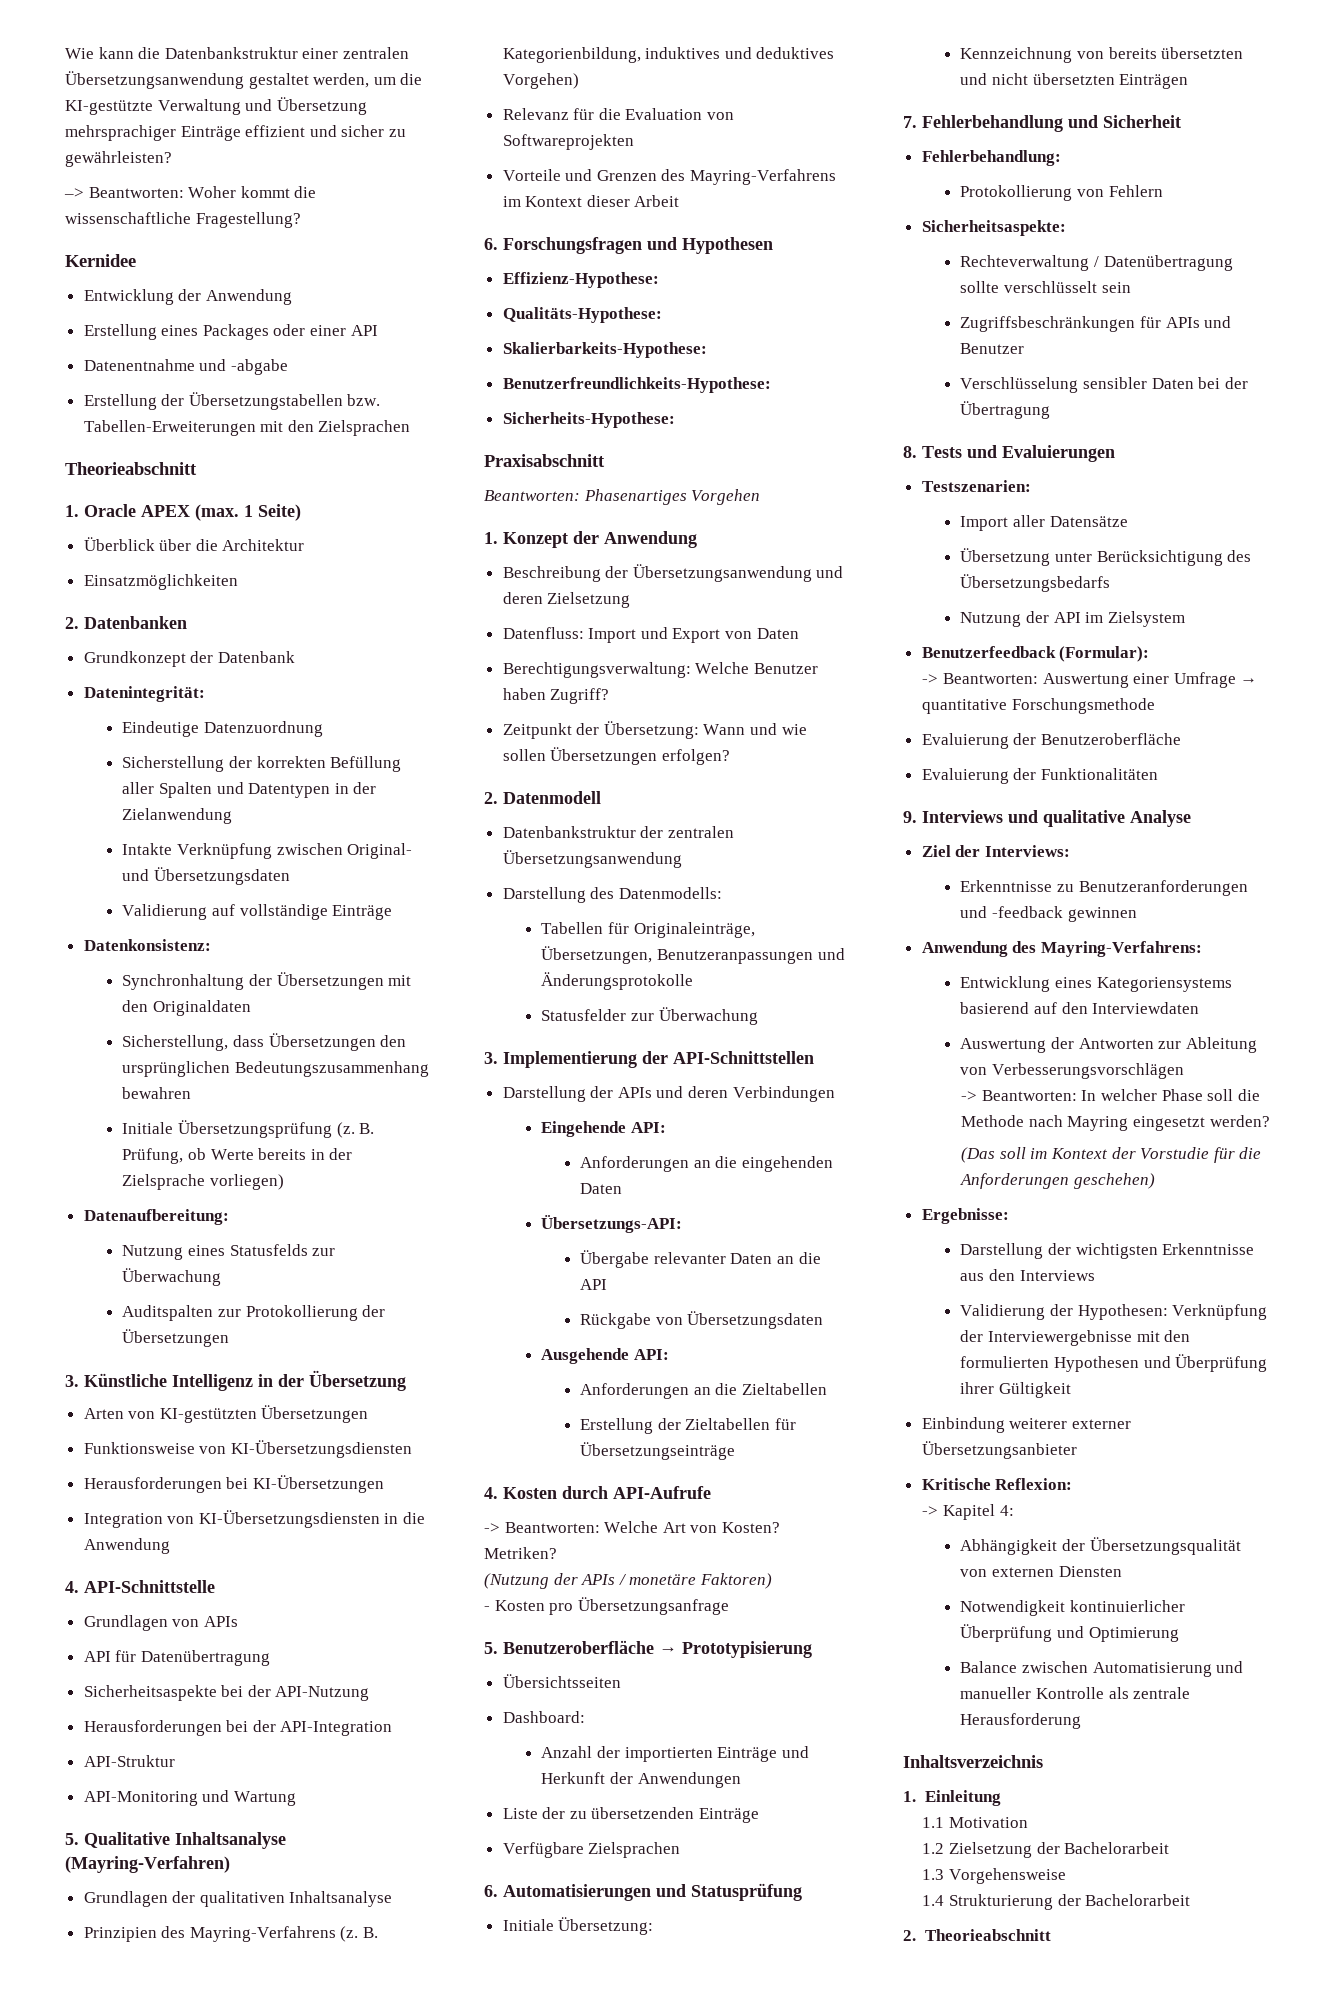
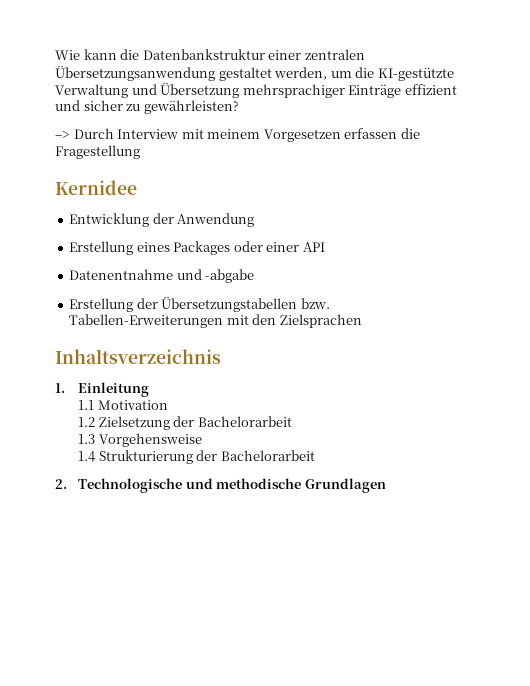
- –> Beantworten: Woher kommt die wissenschaftliche Fragestellung?
+ –> Durch Interview mit meinem Vorgesetzen erfassen die Fragestellung
  Erstellung der Übersetzungstabellen bzw. Tabellen-Erweiterungen mit den Zielsprachen
- Theorieabschnitt
- 1. Oracle APEX (max. 1 Seite)
- Überblick über die Architektur
- Einsatzmöglichkeiten
- 2. Datenbanken
- Grundkonzept der Datenbank
- Datenintegrität:
- Eindeutige Datenzuordnung
- Sicherstellung der korrekten Befüllung aller Spalten und Datentypen in der Zielanwendung
- Intakte Verknüpfung zwischen Original- und Übersetzungsdaten
- Validierung auf vollständige Einträge
- Datenkonsistenz:
- Synchronhaltung der Übersetzungen mit den Originaldaten
- Sicherstellung, dass Übersetzungen den ursprünglichen Bedeutungszusammenhang bewahren
- Initiale Übersetzungsprüfung (z. B. Prüfung, ob Werte bereits in der Zielsprache vorliegen)
- Datenaufbereitung:
- Nutzung eines Statusfelds zur Überwachung
- Auditspalten zur Protokollierung der Übersetzungen
- 3. Künstliche Intelligenz in der Übersetzung
- Arten von KI-gestützten Übersetzungen
- Funktionsweise von KI-Übersetzungsdiensten
- Herausforderungen bei KI-Übersetzungen
- Integration von KI-Übersetzungsdiensten in die Anwendung
- 4. API-Schnittstelle
- Grundlagen von APIs
- API für Datenübertragung
- Sicherheitsaspekte bei der API-Nutzung
- Herausforderungen bei der API-Integration
- API-Struktur
- API-Monitoring und Wartung
- 5. Qualitative Inhaltsanalyse (Mayring-Verfahren)
- Grundlagen der qualitativen Inhaltsanalyse
- Prinzipien des Mayring-Verfahrens (z. B. Kategorienbildung, induktives und deduktives Vorgehen)
- Relevanz für die Evaluation von Softwareprojekten
- Vorteile und Grenzen des Mayring-Verfahrens im Kontext dieser Arbeit
- 6. Forschungsfragen und Hypothesen
- Effizienz-Hypothese:
- Qualitäts-Hypothese:
- Skalierbarkeits-Hypothese:
- Benutzerfreundlichkeits-Hypothese:
- Sicherheits-Hypothese:
- Praxisabschnitt
- Beantworten: Phasenartiges Vorgehen
- 1. Konzept der Anwendung
- Beschreibung der Übersetzungsanwendung und deren Zielsetzung
- Datenfluss: Import und Export von Daten
- Berechtigungsverwaltung: Welche Benutzer haben Zugriff?
- Zeitpunkt der Übersetzung: Wann und wie sollen Übersetzungen erfolgen?
- 2. Datenmodell
- Datenbankstruktur der zentralen Übersetzungsanwendung
- Darstellung des Datenmodells:
- Tabellen für Originaleinträge, Übersetzungen, Benutzeranpassungen und Änderungsprotokolle
- Statusfelder zur Überwachung
- 3. Implementierung der API-Schnittstellen
- Darstellung der APIs und deren Verbindungen
- Eingehende API:
- Anforderungen an die eingehenden Daten
- Übersetzungs-API:
- Übergabe relevanter Daten an die API
- Rückgabe von Übersetzungsdaten
- Ausgehende API:
- Anforderungen an die Zieltabellen
- Erstellung der Zieltabellen für Übersetzungseinträge
- 4. Kosten durch API-Aufrufe
- -> Beantworten: Welche Art von Kosten? Metriken?
- (Nutzung der APIs / monetäre Faktoren)
- - Kosten pro Übersetzungsanfrage
- 5. Benutzeroberfläche → Prototypisierung
- Übersichtsseiten
- Dashboard:
- Anzahl der importierten Einträge und Herkunft der Anwendungen
- Liste der zu übersetzenden Einträge
- Verfügbare Zielsprachen
- 6. Automatisierungen und Statusprüfung
- Initiale Übersetzung:
- Kennzeichnung von bereits übersetzten und nicht übersetzten Einträgen
- 7. Fehlerbehandlung und Sicherheit
- Fehlerbehandlung:
- Protokollierung von Fehlern
- Sicherheitsaspekte:
- Rechteverwaltung / Datenübertragung sollte verschlüsselt sein
- Zugriffsbeschränkungen für APIs und Benutzer
- Verschlüsselung sensibler Daten bei der Übertragung
- 8. Tests und Evaluierungen
- Testszenarien:
- Import aller Datensätze
- Übersetzung unter Berücksichtigung des Übersetzungsbedarfs
- Nutzung der API im Zielsystem
- Benutzerfeedback (Formular):
- -> Beantworten: Auswertung einer Umfrage → quantitative Forschungsmethode
- Evaluierung der Benutzeroberfläche
- Evaluierung der Funktionalitäten
- 9. Interviews und qualitative Analyse
- Ziel der Interviews:
- Erkenntnisse zu Benutzeranforderungen und -feedback gewinnen
- Anwendung des Mayring-Verfahrens:
- Entwicklung eines Kategoriensystems basierend auf den Interviewdaten
- Auswertung der Antworten zur Ableitung von Verbesserungsvorschlägen
- -> Beantworten: In welcher Phase soll die Methode nach Mayring eingesetzt werden?
- (Das soll im Kontext der Vorstudie für die Anforderungen geschehen)
- Ergebnisse:
- Darstellung der wichtigsten Erkenntnisse aus den Interviews
- Validierung der Hypothesen: Verknüpfung der Interviewergebnisse mit den formulierten Hypothesen und Überprüfung ihrer Gültigkeit
- Einbindung weiterer externer Übersetzungsanbieter
- Kritische Reflexion:
- -> Kapitel 4:
- Abhängigkeit der Übersetzungsqualität von externen Diensten
- Notwendigkeit kontinuierlicher Überprüfung und Optimierung
- Balance zwischen Automatisierung und manueller Kontrolle als zentrale Herausforderung
- 2. Theorieabschnitt
+ 2. Technologische und methodische Grundlagen

